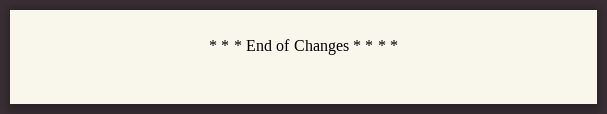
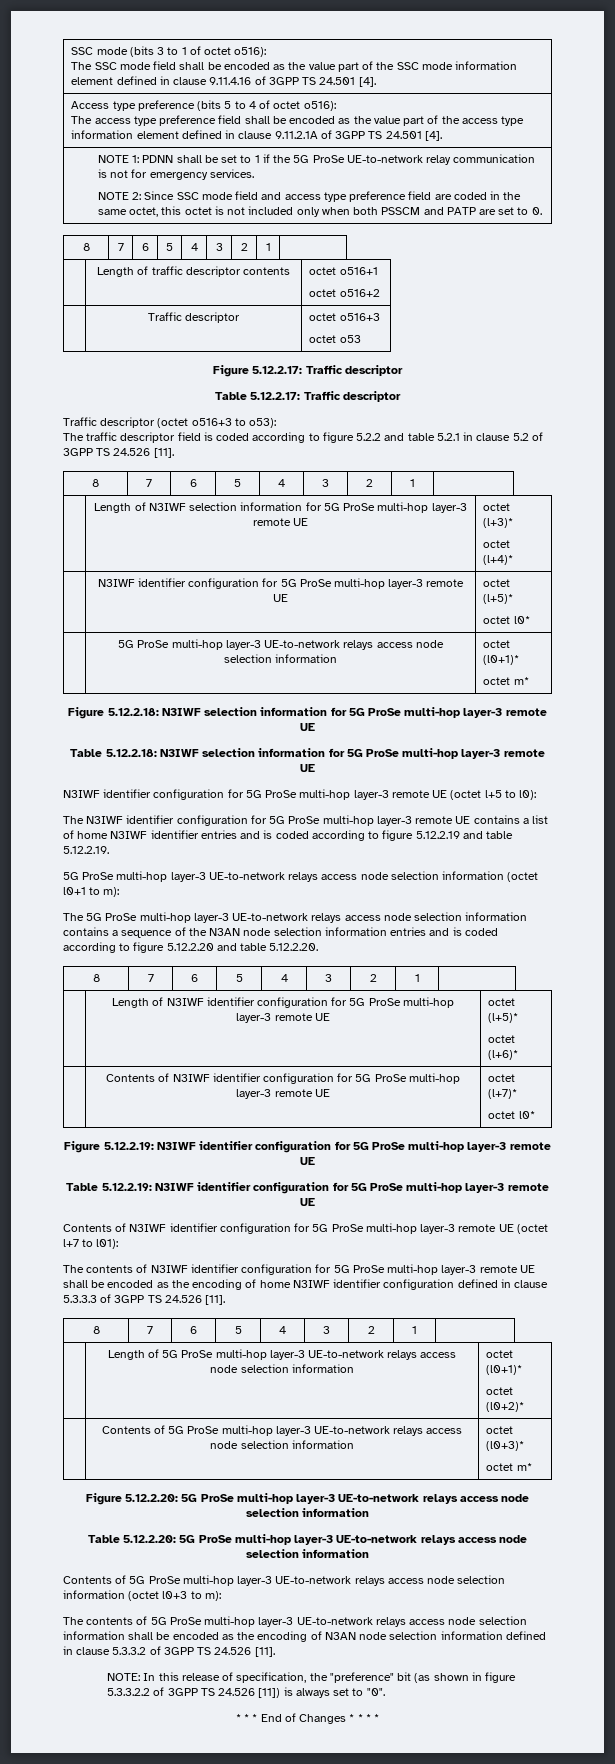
+ SSC mode (bits 3 to 1 of octet o516):
+ The SSC mode field shall be encoded as the value part of the SSC mode information element defined in clause 9.11.4.16 of 3GPP TS 24.501 [4].
+ Access type preference (bits 5 to 4 of octet o516):
+ The access type preference field shall be encoded as the value part of the access type information element defined in clause 9.11.2.1A of 3GPP TS 24.501 [4].
+ NOTE 1: PDNN shall be set to 1 if the 5G ProSe UE-to-network relay communication is not for emergency services.
+ NOTE 2: Since SSC mode field and access type preference field are coded in the same octet, this octet is not included only when both PSSCM and PATP are set to 0.
+ 8 | 7 | 6 | 5 | 4 | 3 | 2 | 1 |
+ | Length of traffic descriptor contents | octet o516+1
+ octet o516+2
+ | Traffic descriptor | octet o516+3
+ octet o53
+ Figure 5.12.2.17: Traffic descriptor
+ Table 5.12.2.17: Traffic descriptor
+ Traffic descriptor (octet o516+3 to o53):
+ The traffic descriptor field is coded according to figure 5.2.2 and table 5.2.1 in clause 5.2 of 3GPP TS 24.526 [11].
+ 8 | 7 | 6 | 5 | 4 | 3 | 2 | 1 |
+ | Length of N3IWF selection information for 5G ProSe multi-hop layer-3 remote UE | octet (l+3)*
+ octet (l+4)*
+ | N3IWF identifier configuration for 5G ProSe multi-hop layer-3 remote UE | octet (l+5)*
+ octet l0*
+ | 5G ProSe multi-hop layer-3 UE-to-network relays access node selection information | octet (l0+1)*
+ octet m*
+ Figure 5.12.2.18: N3IWF selection information for 5G ProSe multi-hop layer-3 remote UE
+ Table 5.12.2.18: N3IWF selection information for 5G ProSe multi-hop layer-3 remote UE
+ N3IWF identifier configuration for 5G ProSe multi-hop layer-3 remote UE (octet l+5 to l0):
+ The N3IWF identifier configuration for 5G ProSe multi-hop layer-3 remote UE contains a list of home N3IWF identifier entries and is coded according to figure 5.12.2.19 and table 5.12.2.19.
+ 5G ProSe multi-hop layer-3 UE-to-network relays access node selection information (octet l0+1 to m):
+ The 5G ProSe multi-hop layer-3 UE-to-network relays access node selection information contains a sequence of the N3AN node selection information entries and is coded according to figure 5.12.2.20 and table 5.12.2.20.
+ 8 | 7 | 6 | 5 | 4 | 3 | 2 | 1 |
+ | Length of N3IWF identifier configuration for 5G ProSe multi-hop layer-3 remote UE | octet (l+5)*
+ octet (l+6)*
+ | Contents of N3IWF identifier configuration for 5G ProSe multi-hop layer-3 remote UE | octet (l+7)*
+ octet l0*
+ Figure 5.12.2.19: N3IWF identifier configuration for 5G ProSe multi-hop layer-3 remote UE
+ Table 5.12.2.19: N3IWF identifier configuration for 5G ProSe multi-hop layer-3 remote UE
+ Contents of N3IWF identifier configuration for 5G ProSe multi-hop layer-3 remote UE (octet l+7 to l01):
+ The contents of N3IWF identifier configuration for 5G ProSe multi-hop layer-3 remote UE shall be encoded as the encoding of home N3IWF identifier configuration defined in clause 5.3.3.3 of 3GPP TS 24.526 [11].
+ 8 | 7 | 6 | 5 | 4 | 3 | 2 | 1 |
+ | Length of 5G ProSe multi-hop layer-3 UE-to-network relays access node selection information | octet (l0+1)*
+ octet (l0+2)*
+ | Contents of 5G ProSe multi-hop layer-3 UE-to-network relays access node selection information | octet (l0+3)*
+ octet m*
+ Figure 5.12.2.20: 5G ProSe multi-hop layer-3 UE-to-network relays access node selection information
+ Table 5.12.2.20: 5G ProSe multi-hop layer-3 UE-to-network relays access node selection information
+ Contents of 5G ProSe multi-hop layer-3 UE-to-network relays access node selection information (octet l0+3 to m):
+ The contents of 5G ProSe multi-hop layer-3 UE-to-network relays access node selection information shall be encoded as the encoding of N3AN node selection information defined in clause 5.3.3.2 of 3GPP TS 24.526 [11].
+ NOTE: In this release of specification, the "preference" bit (as shown in figure 5.3.3.2.2 of 3GPP TS 24.526 [11]) is always set to "0".

